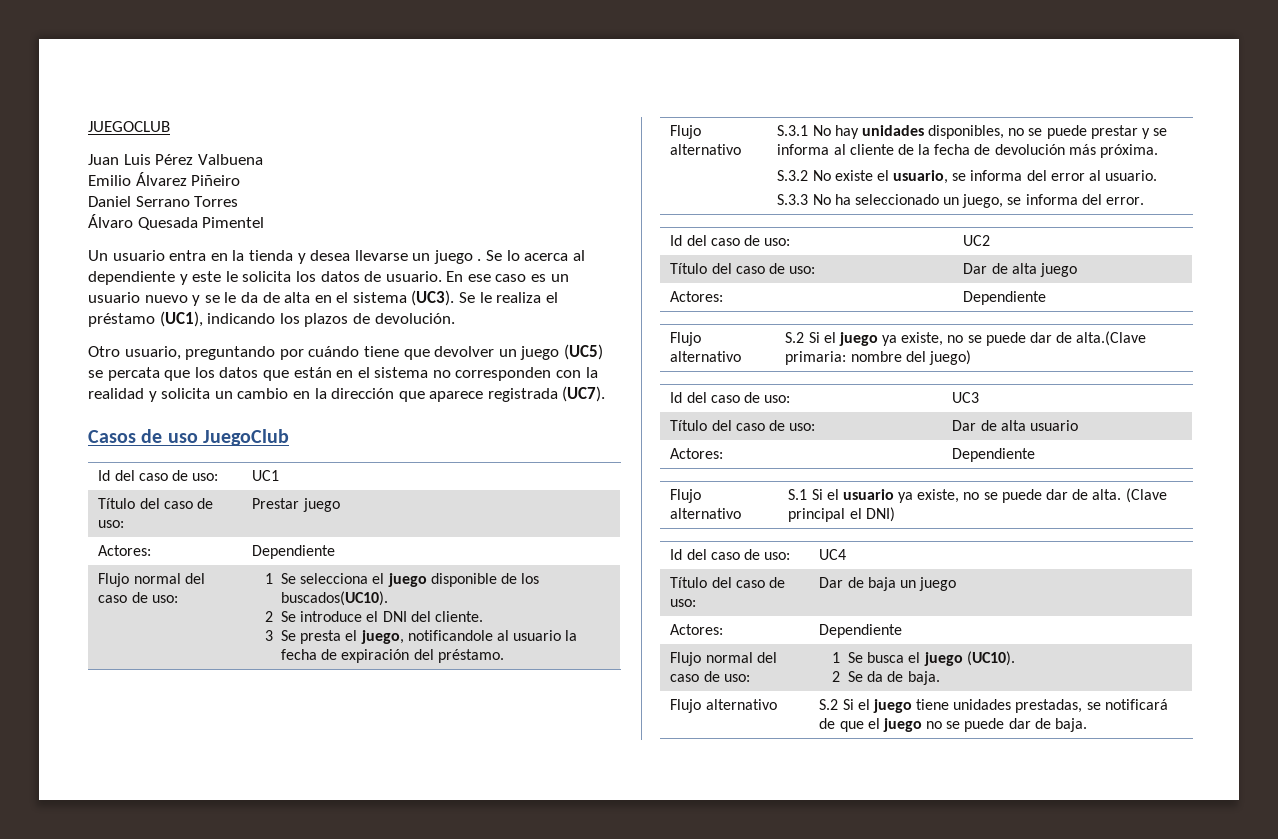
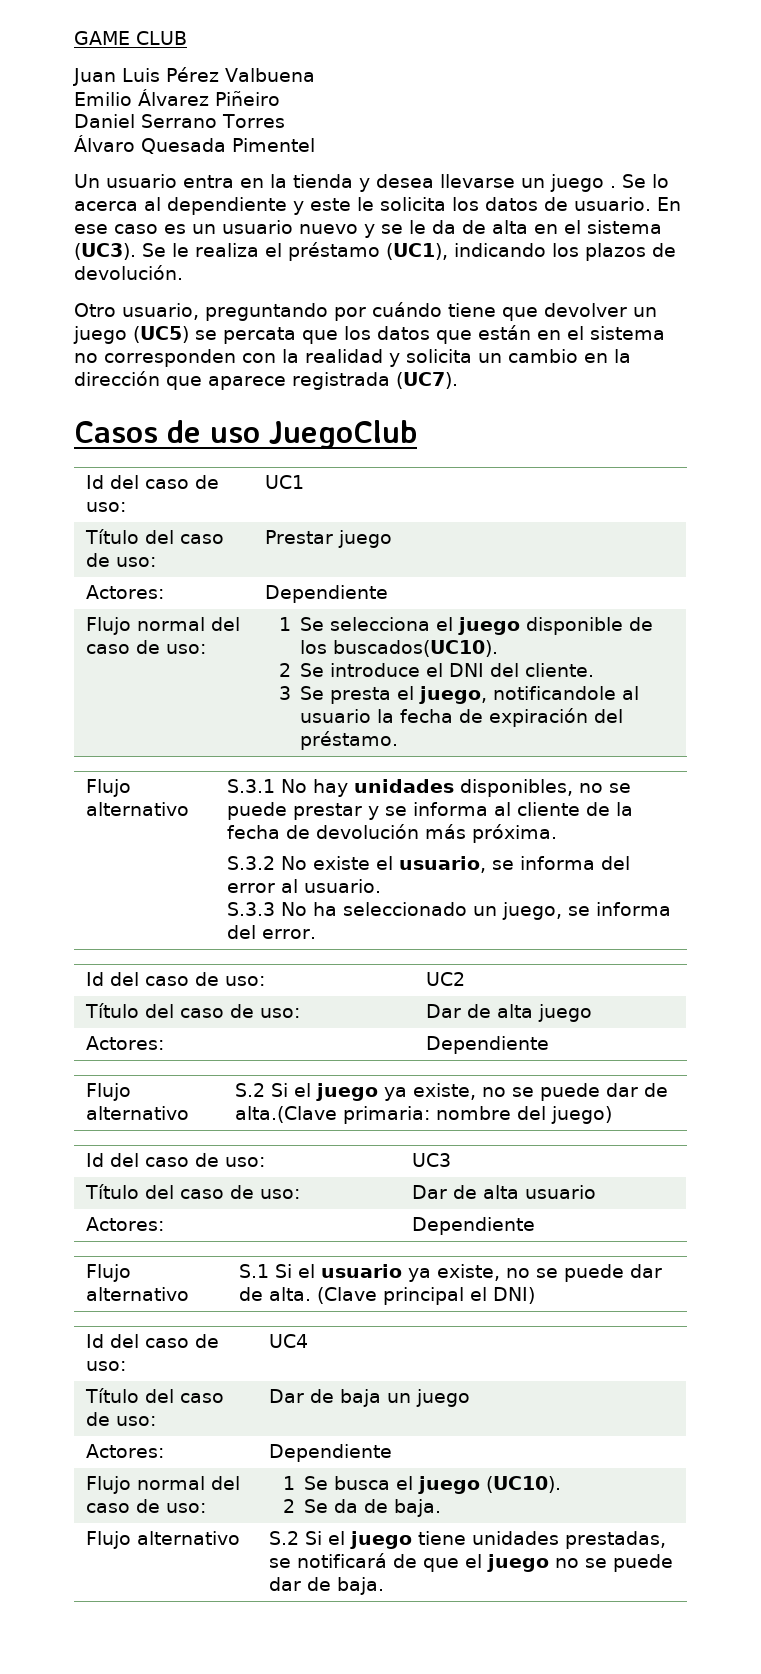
- JUEGOCLUB
+ GAME CLUB

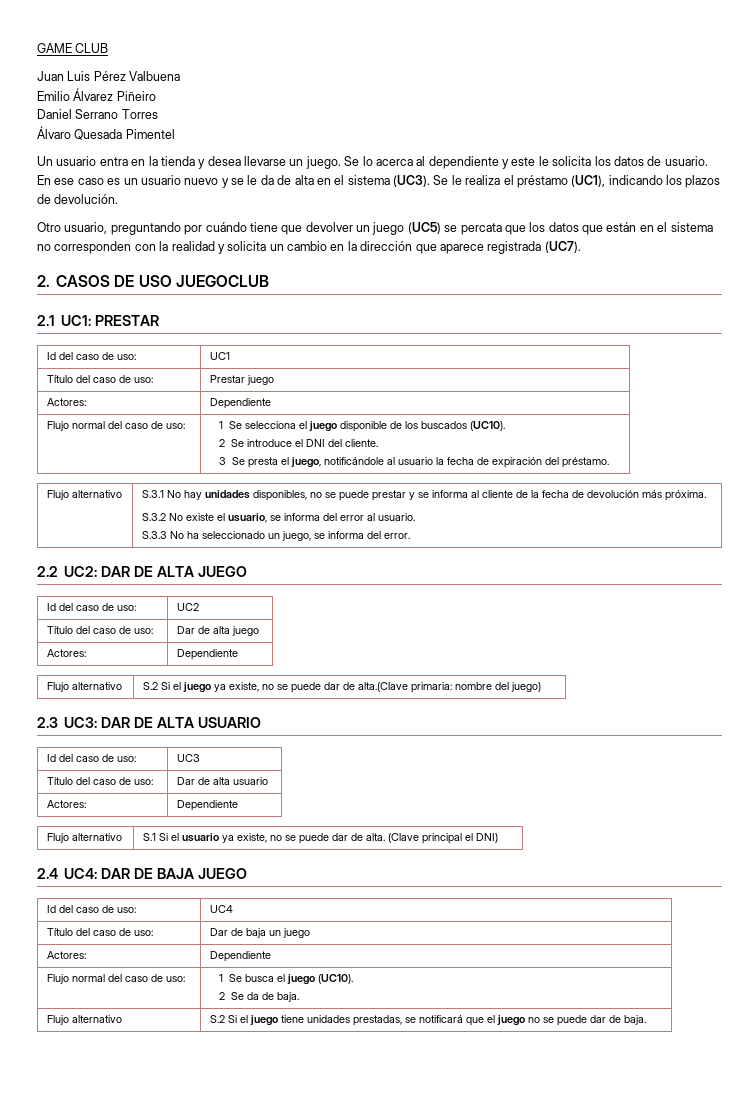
- Un usuario entra en la tienda y desea llevarse un juego .
+ Un usuario entra en la tienda y desea llevarse un juego.
- Casos de uso JuegoClub
+ 2. CASOS DE USO JUEGOCLUB
+ 2.1 UC1: PRESTAR
- Flujo normal del caso de uso: | 1 Se selecciona el juego disponible de los buscados(UC10).
+ Flujo normal del caso de uso: | 1 Se selecciona el juego disponible de los buscados (UC10).
  2 Se introduce el DNI del cliente.
- 3 Se presta el juego, notificandole al usuario la fecha de expiración del préstamo.
+ 3 Se presta el juego, notificándole al usuario la fecha de expiración del préstamo.
+ 2.2 UC2: DAR DE ALTA JUEGO
+ 2.3 UC3: DAR DE ALTA USUARIO
+ 2.4 UC4: DAR DE BAJA JUEGO
- Flujo alternativo | S.2 Si el juego tiene unidades prestadas, se notificará de que el juego no se puede dar de baja.
+ Flujo alternativo | S.2 Si el juego tiene unidades prestadas, se notificará que el juego no se puede dar de baja.

